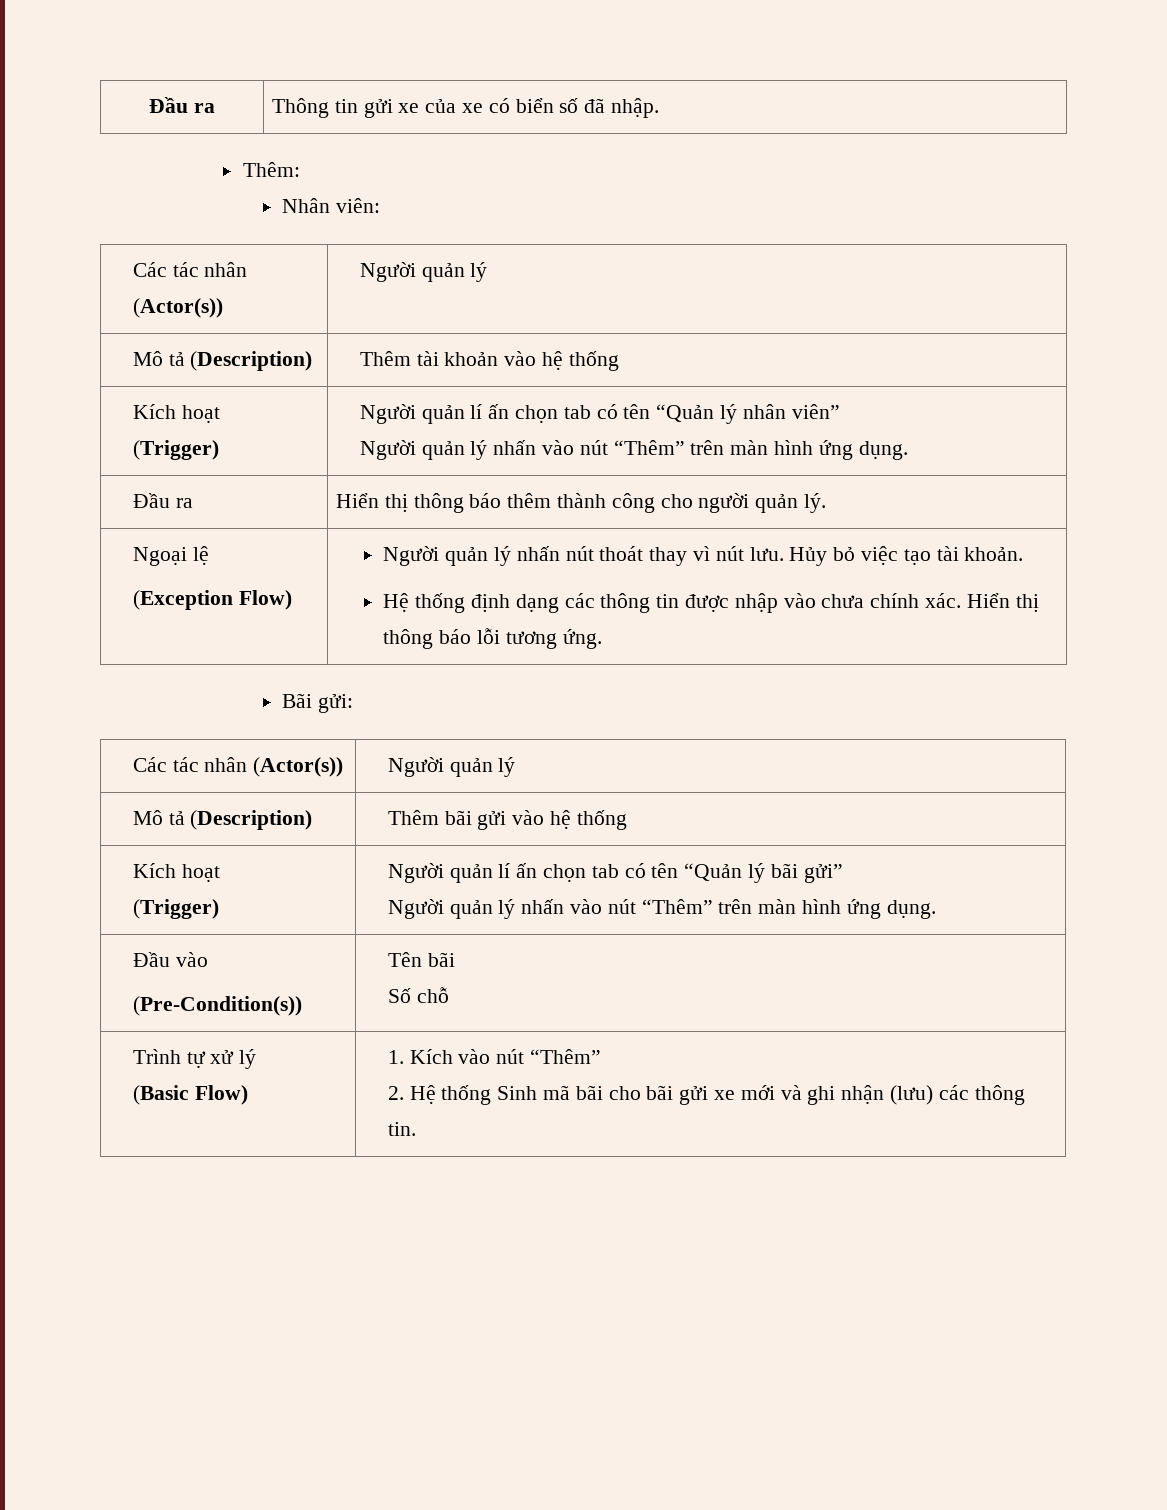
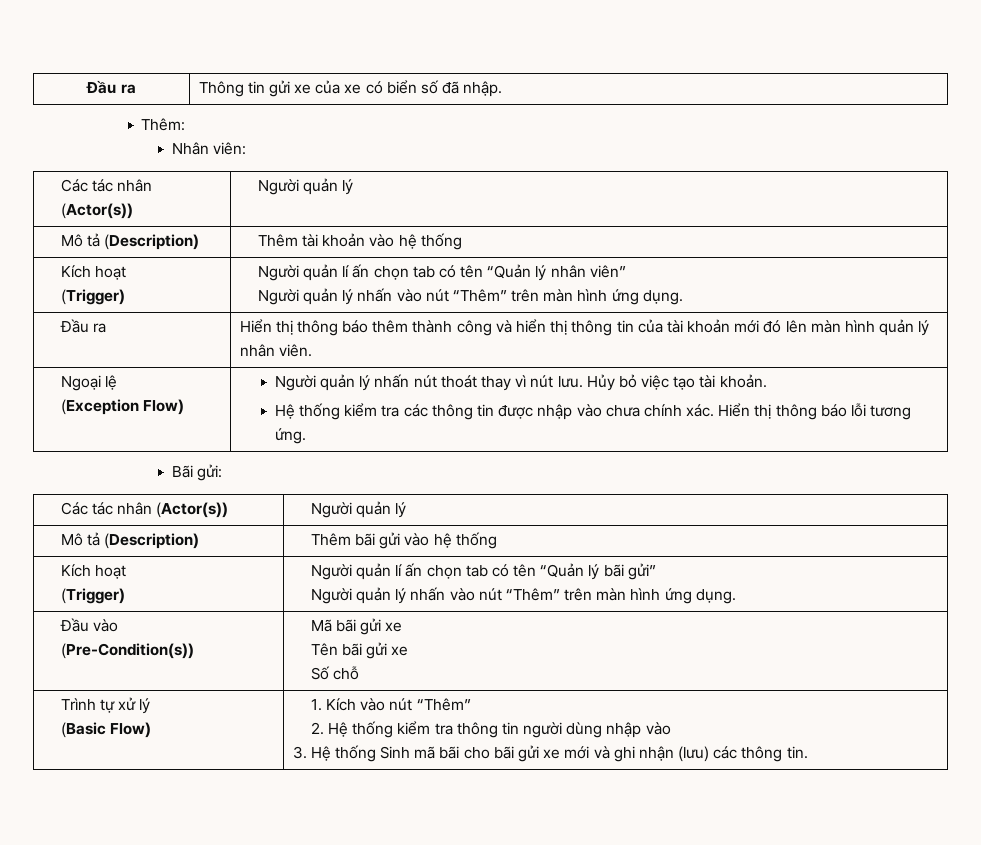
- Đầu ra | Hiển thị thông báo thêm thành công cho người quản lý.
+ Đầu ra | Hiển thị thông báo thêm thành công và hiển thị thông tin của tài khoản mới đó lên màn hình quản lý nhân viên.
  Ngoại lệ
  (Exception Flow) | Người quản lý nhấn nút thoát thay vì nút lưu. Hủy bỏ việc tạo tài khoản.
- Hệ thống định dạng các thông tin được nhập vào chưa chính xác. Hiển thị thông báo lỗi tương ứng.
+ Hệ thống kiểm tra các thông tin được nhập vào chưa chính xác. Hiển thị thông báo lỗi tương ứng.
  Đầu vào
- (Pre-Condition(s)) | Tên bãi
+ (Pre-Condition(s)) | Mã bãi gửi xe
+ Tên bãi gửi xe
  Trình tự xử lý
  (Basic Flow) | 1. Kích vào nút “Thêm”
- 2. Hệ thống Sinh mã bãi cho bãi gửi xe mới và ghi nhận (lưu) các thông tin.
+ 2. Hệ thống kiểm tra thông tin người dùng nhập vào
+ 3. Hệ thống Sinh mã bãi cho bãi gửi xe mới và ghi nhận (lưu) các thông tin.

